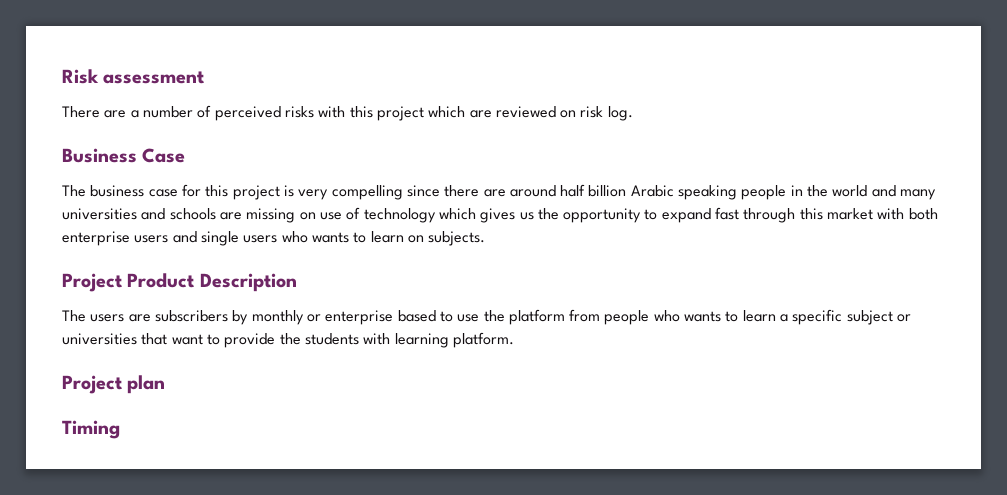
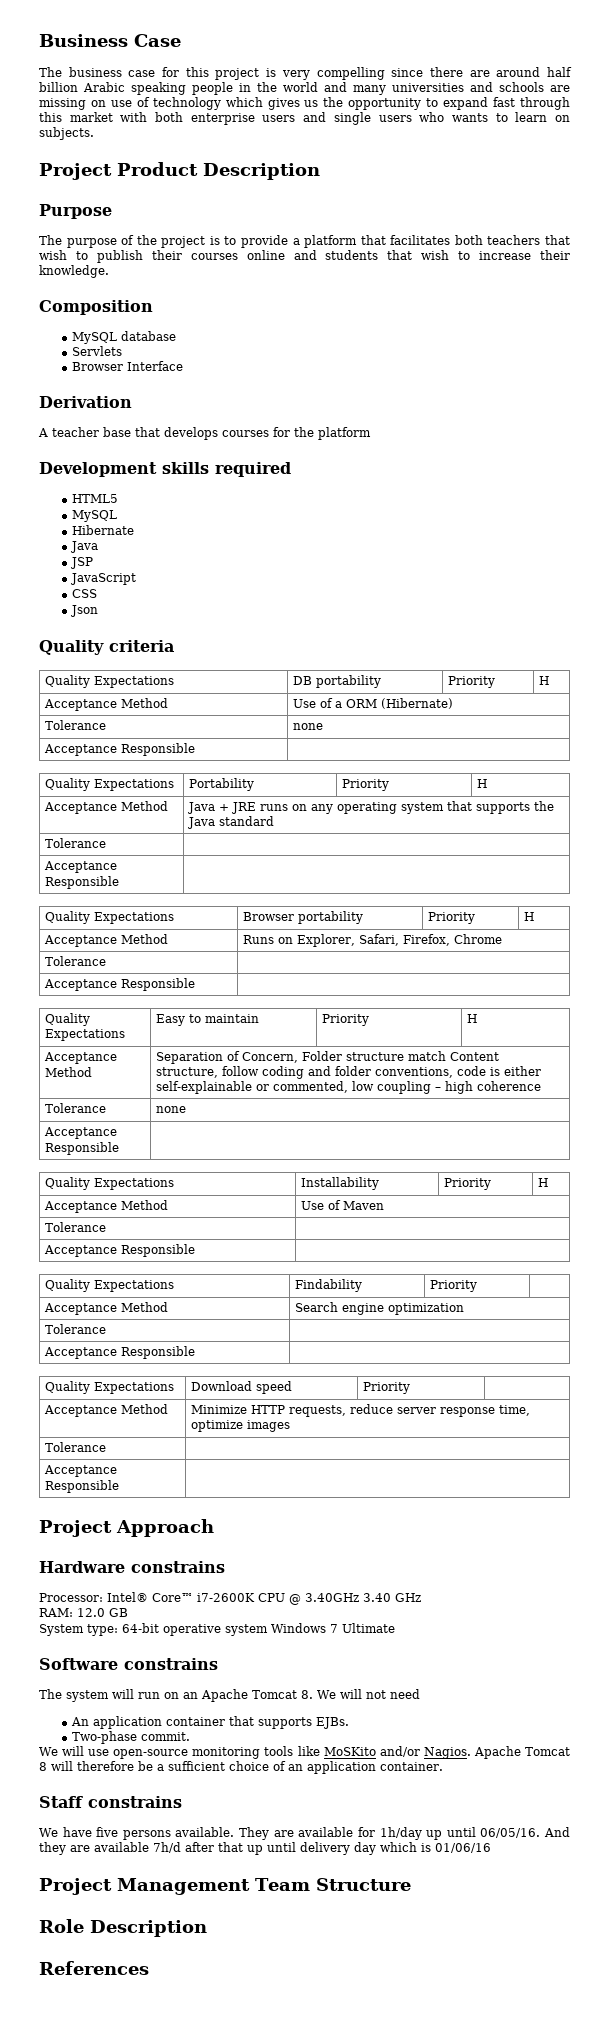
- Risk assessment
- There are a number of perceived risks with this project which are reviewed on risk log.
- The users are subscribers by monthly or enterprise based to use the platform from people who wants to learn a specific subject or universities that want to provide the students with learning platform.
- Project plan
- Timing
+ Purpose
+ The purpose of the project is to provide a platform that facilitates both teachers that wish to publish their courses online and students that wish to increase their knowledge.
+ Composition
+ MySQL database
+ Servlets
+ Browser Interface
+ Derivation
+ A teacher base that develops courses for the platform
+ Development skills required
+ HTML5
+ MySQL
+ Hibernate
+ Java
+ JSP
+ JavaScript
+ CSS
+ Json
+ Quality criteria
+ Quality Expectations | DB portability | Priority | H
+ Acceptance Method | Use of a ORM (Hibernate)
+ Tolerance | none
+ Acceptance Responsible |
+ Quality Expectations | Portability | Priority | H
+ Acceptance Method | Java + JRE runs on any operating system that supports the Java standard
+ Tolerance |
+ Acceptance Responsible |
+ Quality Expectations | Browser portability | Priority | H
+ Acceptance Method | Runs on Explorer, Safari, Firefox, Chrome
+ Tolerance |
+ Acceptance Responsible |
+ Quality Expectations | Easy to maintain | Priority | H
+ Acceptance Method | Separation of Concern, Folder structure match Content structure, follow coding and folder conventions, code is either self-explainable or commented, low coupling – high coherence
+ Tolerance | none
+ Acceptance Responsible |
+ Quality Expectations | Installability | Priority | H
+ Acceptance Method | Use of Maven
+ Tolerance |
+ Acceptance Responsible |
+ Quality Expectations | Findability | Priority |
+ Acceptance Method | Search engine optimization
+ Tolerance |
+ Acceptance Responsible |
+ Quality Expectations | Download speed | Priority |
+ Acceptance Method | Minimize HTTP requests, reduce server response time, optimize images
+ Tolerance |
+ Acceptance Responsible |
+ Project Approach
+ Hardware constrains
+ Processor: Intel® Core™ i7-2600K CPU @ 3.40GHz 3.40 GHz
+ RAM: 12.0 GB
+ System type: 64-bit operative system Windows 7 Ultimate
+ Software constrains
+ The system will run on an Apache Tomcat 8. We will not need
+ An application container that supports EJBs.
+ Two-phase commit.
+ We will use open-source monitoring tools like MoSKito and/or Nagios. Apache Tomcat 8 will therefore be a sufficient choice of an application container.
+ Staff constrains
+ We have five persons available. They are available for 1h/day up until 06/05/16. And they are available 7h/d after that up until delivery day which is 01/06/16
+ Project Management Team Structure
+ Role Description
+ References

